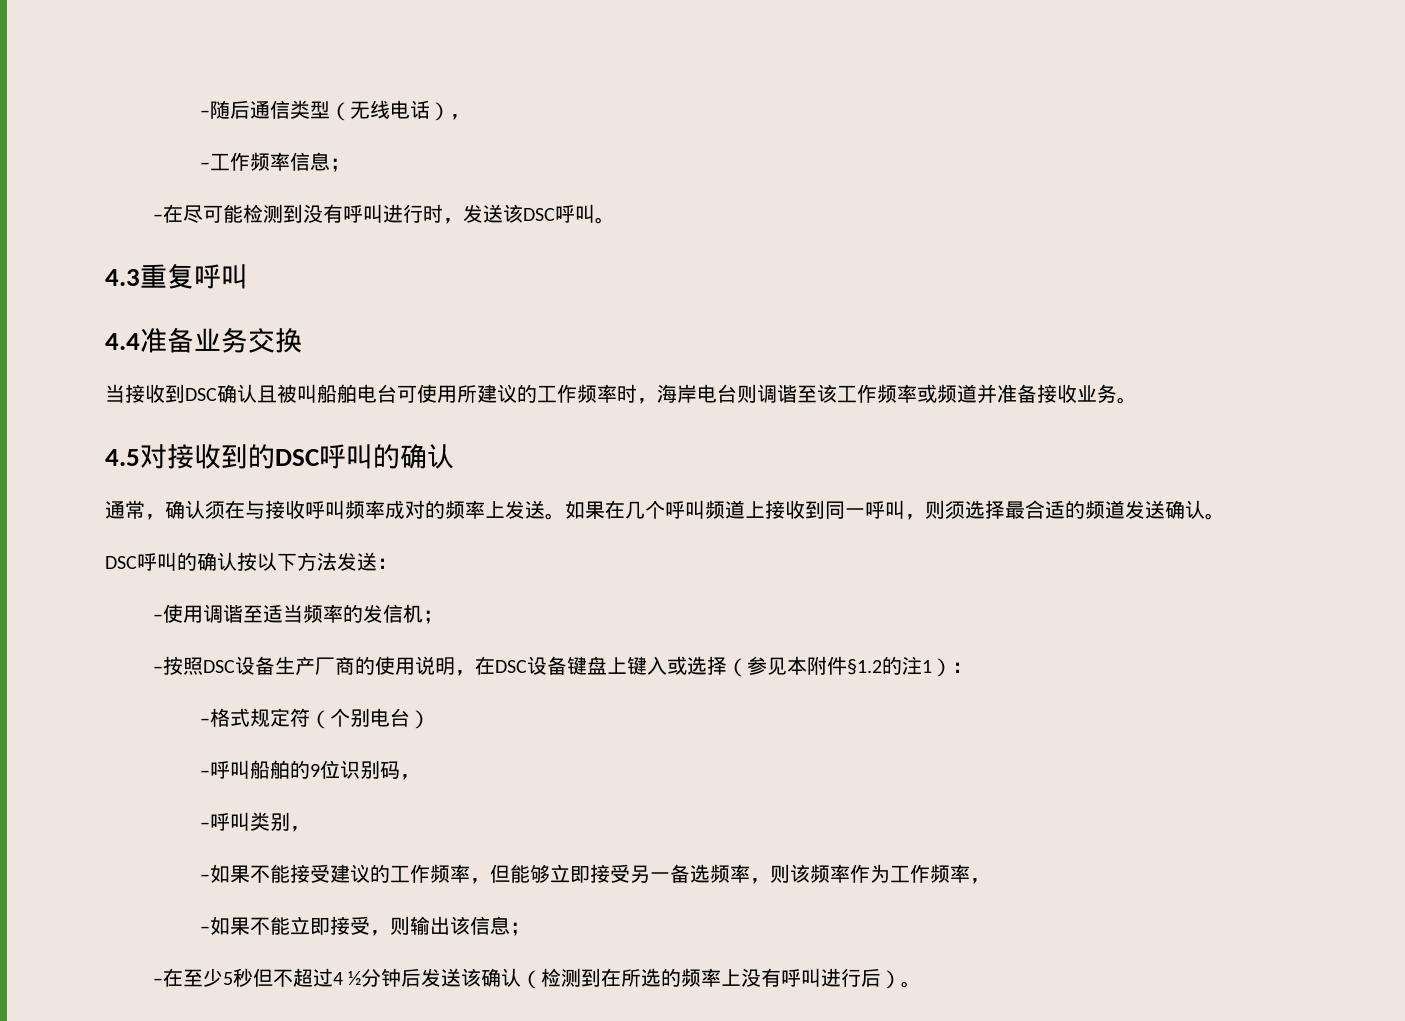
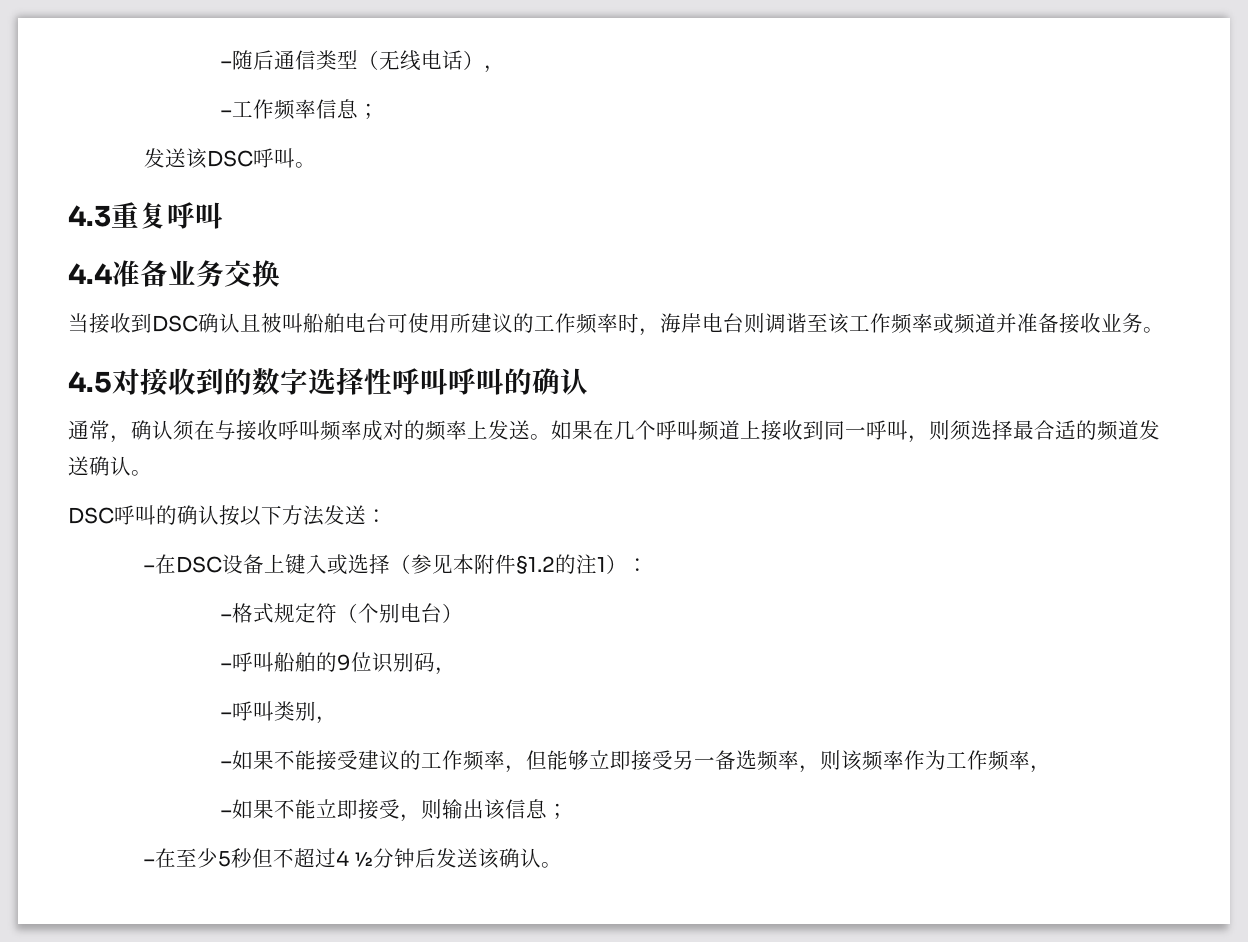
- –在尽可能检测到没有呼叫进行时，发送该DSC呼叫。
+ 发送该DSC呼叫。
- 4.5对接收到的DSC呼叫的确认
+ 4.5对接收到的数字选择性呼叫呼叫的确认
- –使用调谐至适当频率的发信机；
- –按照DSC设备生产厂商的使用说明，在DSC设备键盘上键入或选择（参见本附件§1.2的注1）：
+ –在DSC设备上键入或选择（参见本附件§1.2的注1）：
- –在至少5秒但不超过4 ½分钟后发送该确认（检测到在所选的频率上没有呼叫进行后）。
+ –在至少5秒但不超过4 ½分钟后发送该确认。

